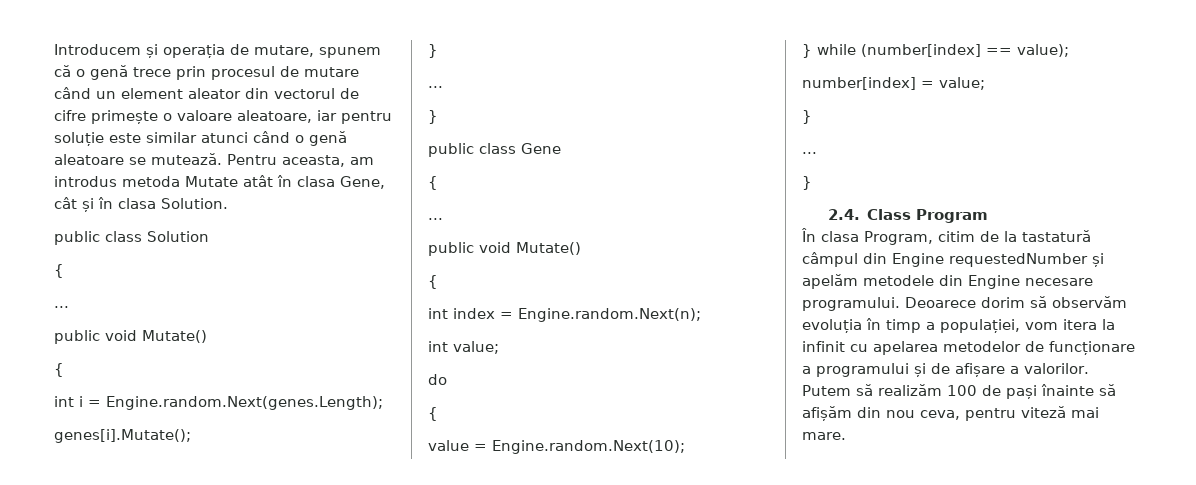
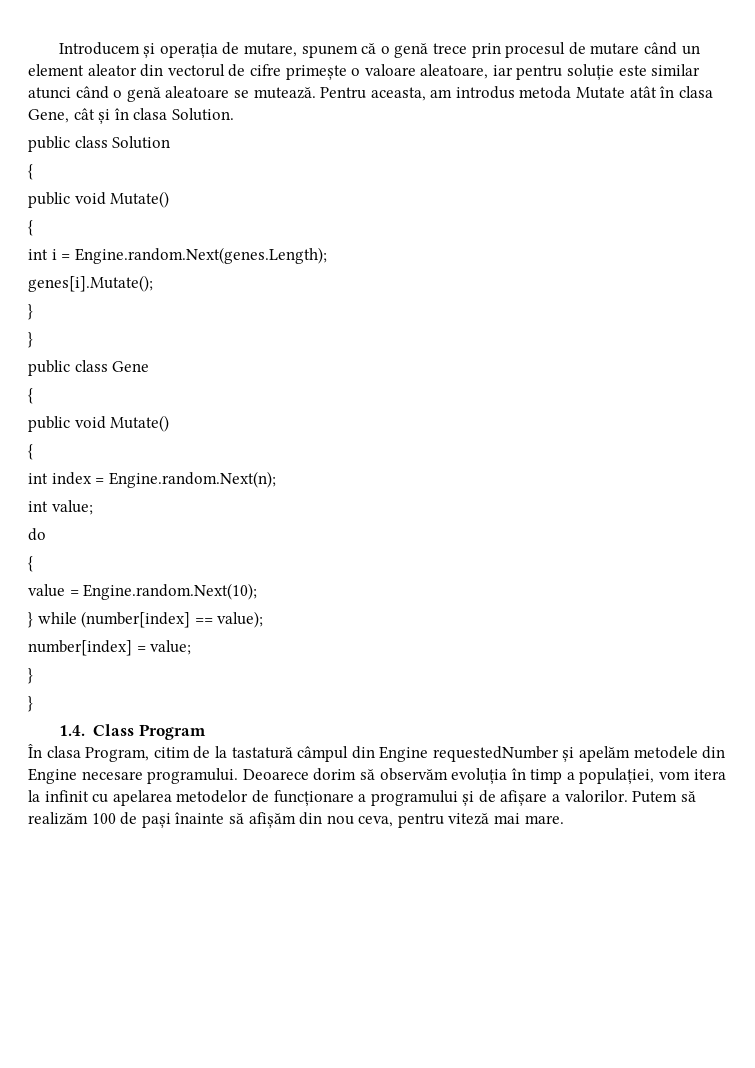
  public class Solution
  {
- ...
  genes[i].Mutate();
  }
- ...
  public class Gene
  {
- ...
  number[index] = value;
  }
- ...
  }
- 2.4. Class Program
+ 1.4. Class Program

